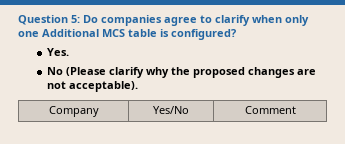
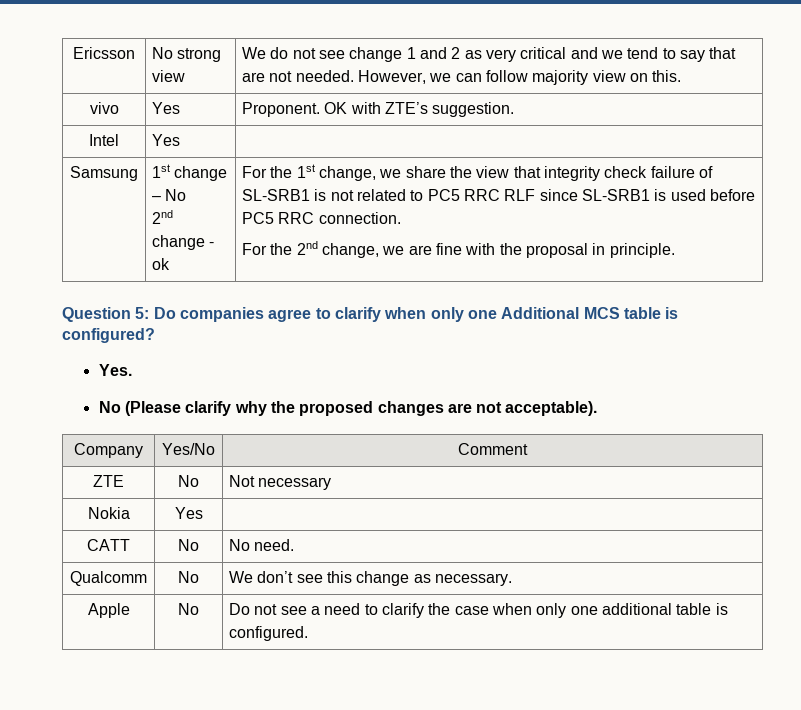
+ Ericsson | No strong view | We do not see change 1 and 2 as very critical and we tend to say that are not needed. However, we can follow majority view on this.
+ vivo | Yes | Proponent. OK with ZTE’s suggestion.
+ Intel | Yes |
+ Samsung | 1st change – No
+ 2nd change - ok | For the 1st change, we share the view that integrity check failure of SL-SRB1 is not related to PC5 RRC RLF since SL-SRB1 is used before PC5 RRC connection.
+ For the 2nd change, we are fine with the proposal in principle.
+ ZTE | No | Not necessary
+ Nokia | Yes |
+ CATT | No | No need.
+ Qualcomm | No | We don’t see this change as necessary.
+ Apple | No | Do not see a need to clarify the case when only one additional table is configured.

